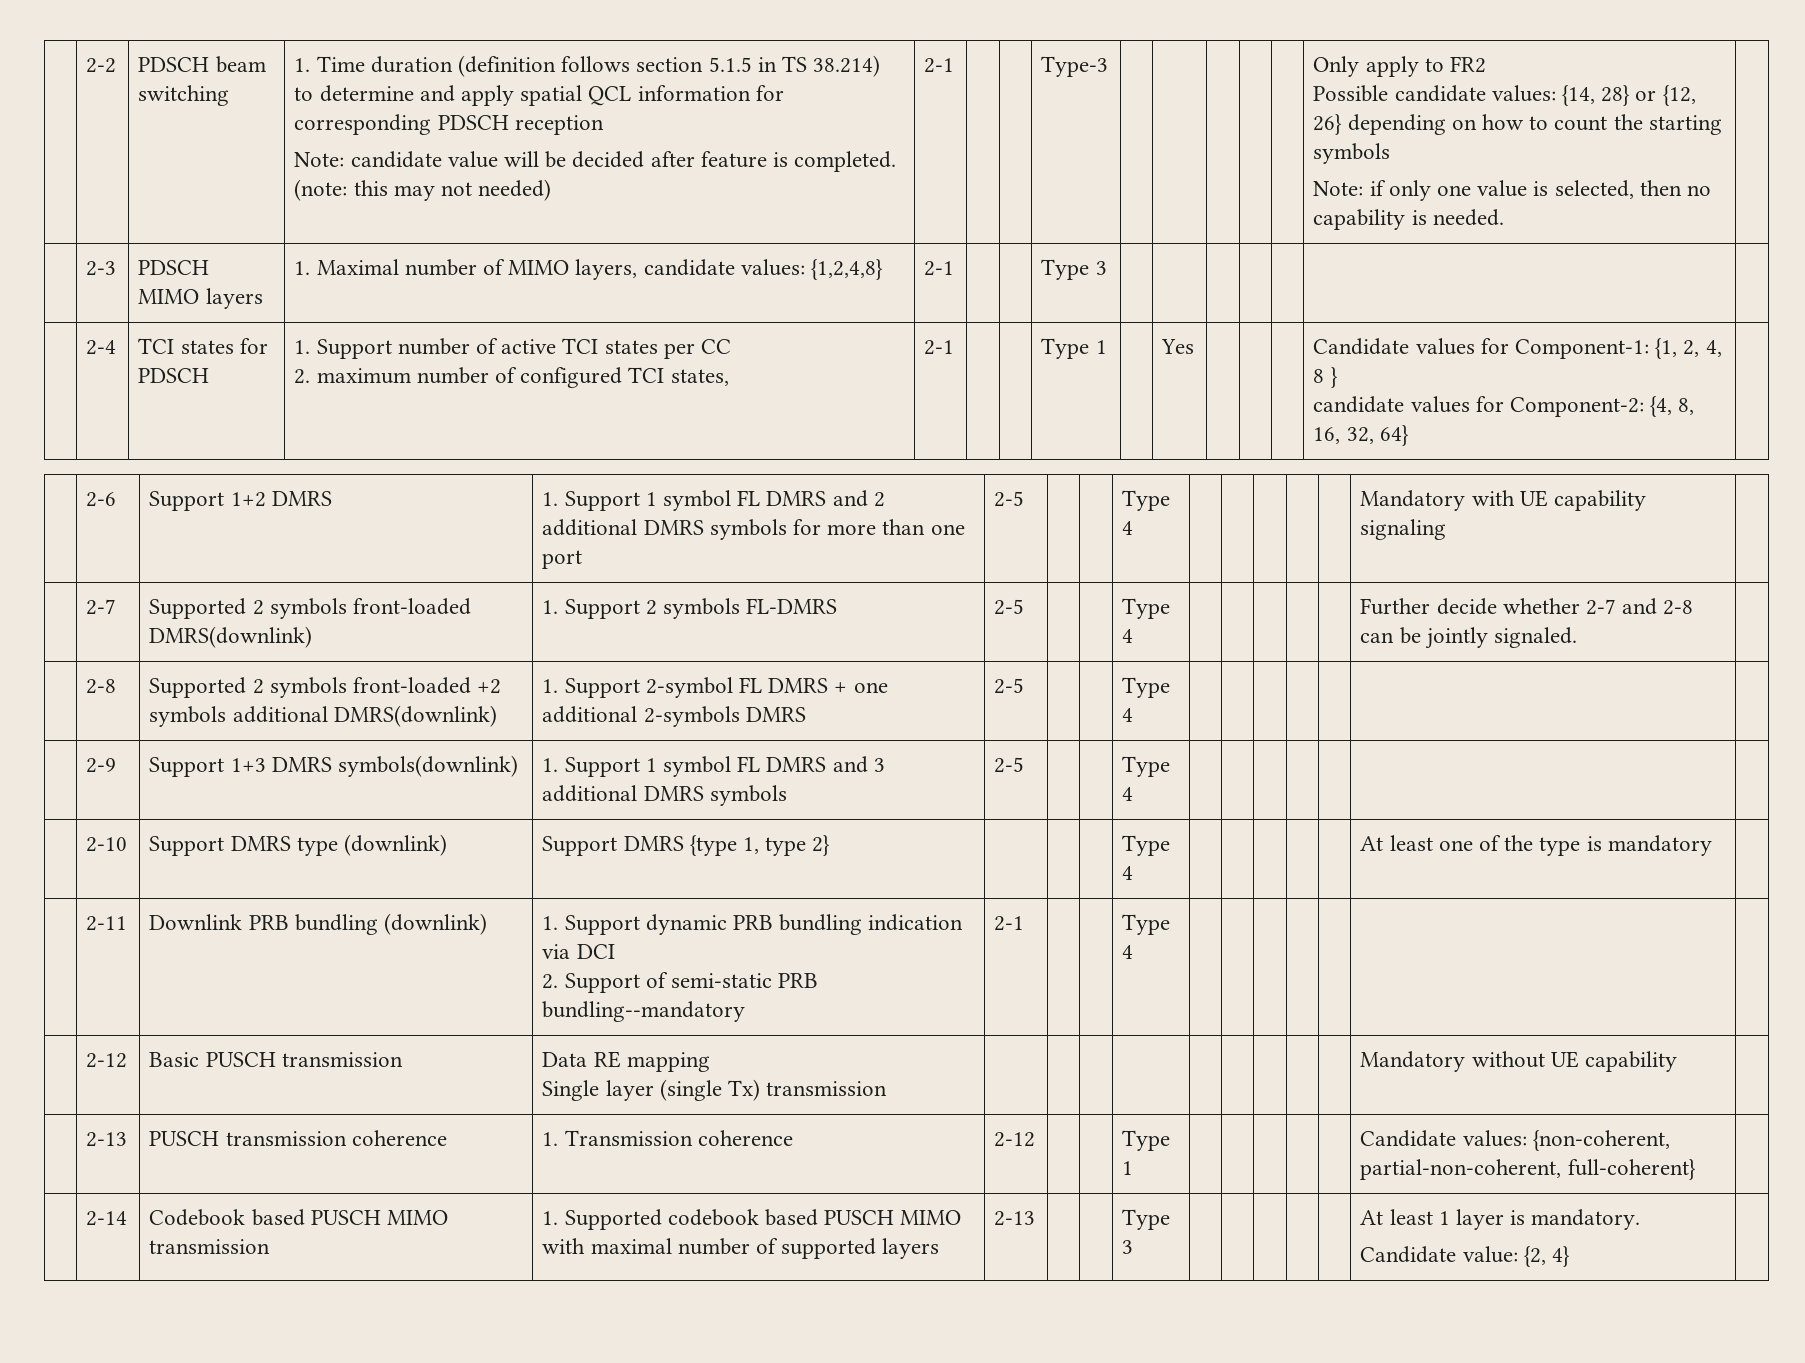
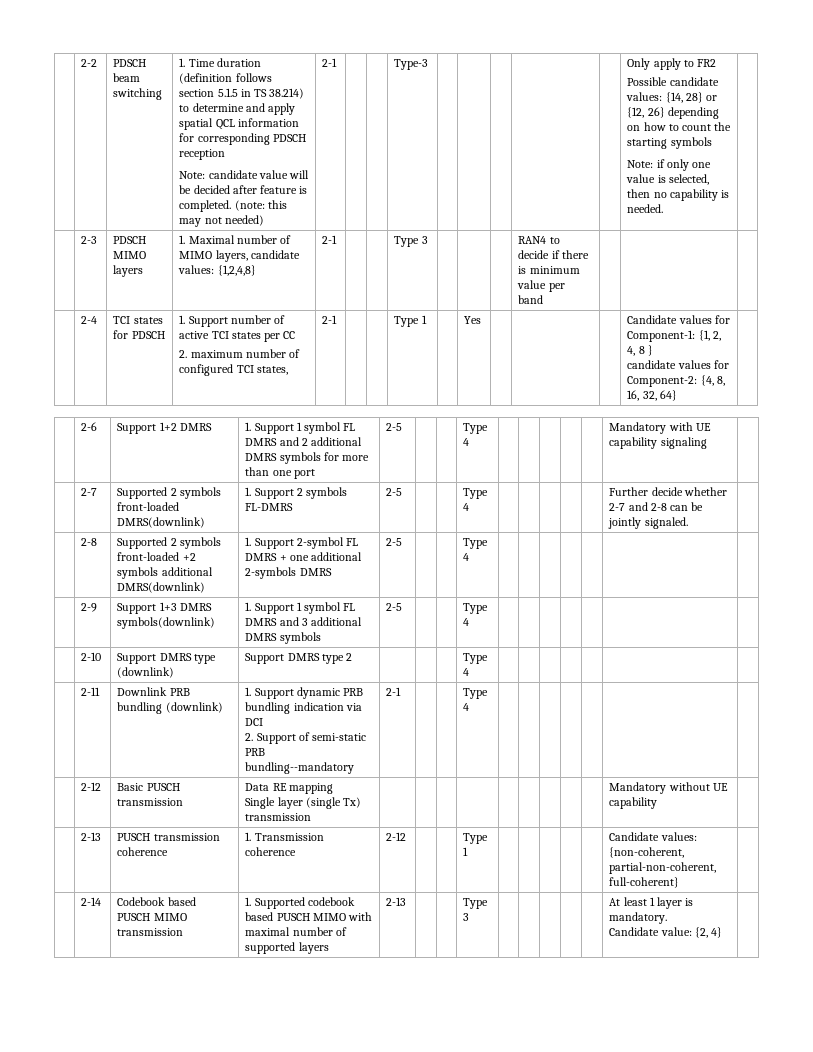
- | 2-3 | PDSCH MIMO layers | 1. Maximal number of MIMO layers, candidate values: {1,2,4,8} | 2-1 | | | Type 3 | | | | | | |
+ | 2-3 | PDSCH MIMO layers | 1. Maximal number of MIMO layers, candidate values: {1,2,4,8} | 2-1 | | | Type 3 | | | | RAN4 to decide if there is minimum value per band | | |
- | 2-10 | Support DMRS type (downlink) | Support DMRS {type 1, type 2} | | | | Type 4 | | | | | | At least one of the type is mandatory |
+ | 2-10 | Support DMRS type (downlink) | Support DMRS type 2 | | | | Type 4 | | | | | | |

